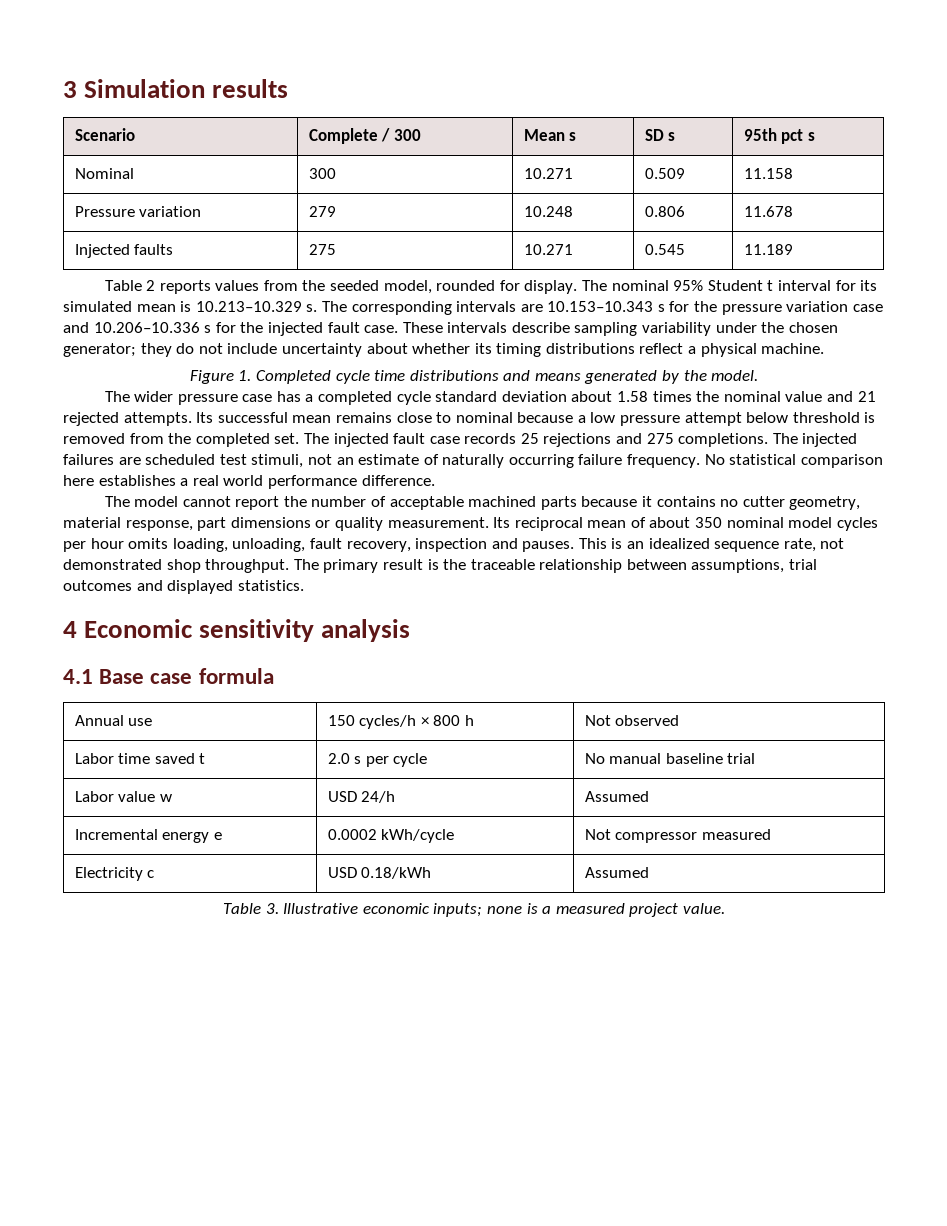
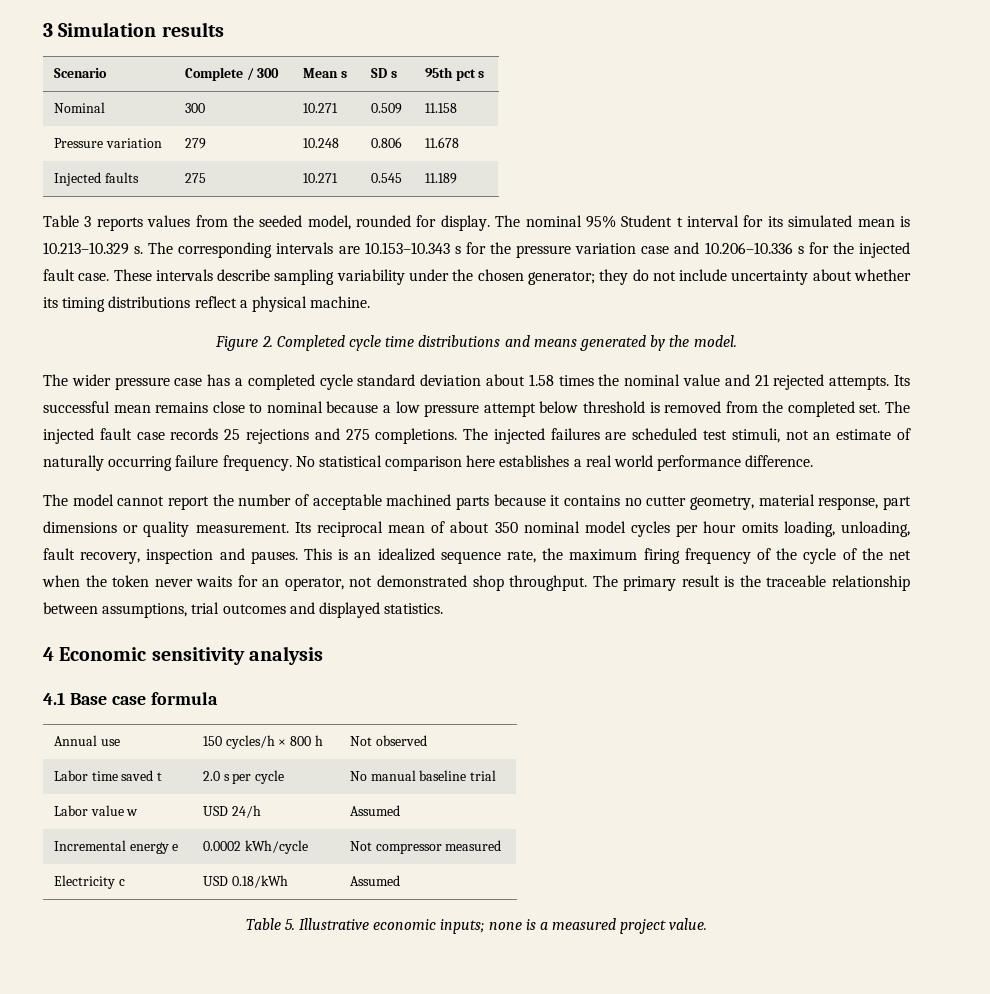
- Table 2 reports values from the seeded model, rounded for display.
+ Table 3 reports values from the seeded model, rounded for display.
- Figure 1. Completed cycle time distributions and means generated by the model.
+ Figure 2. Completed cycle time distributions and means generated by the model.
- This is an idealized sequence rate, not demonstrated shop throughput.
+ This is an idealized sequence rate, the maximum firing frequency of the cycle of the net when the token never waits for an operator, not demonstrated shop throughput.
- Table 3. Illustrative economic inputs; none is a measured project value.
+ Table 5. Illustrative economic inputs; none is a measured project value.

